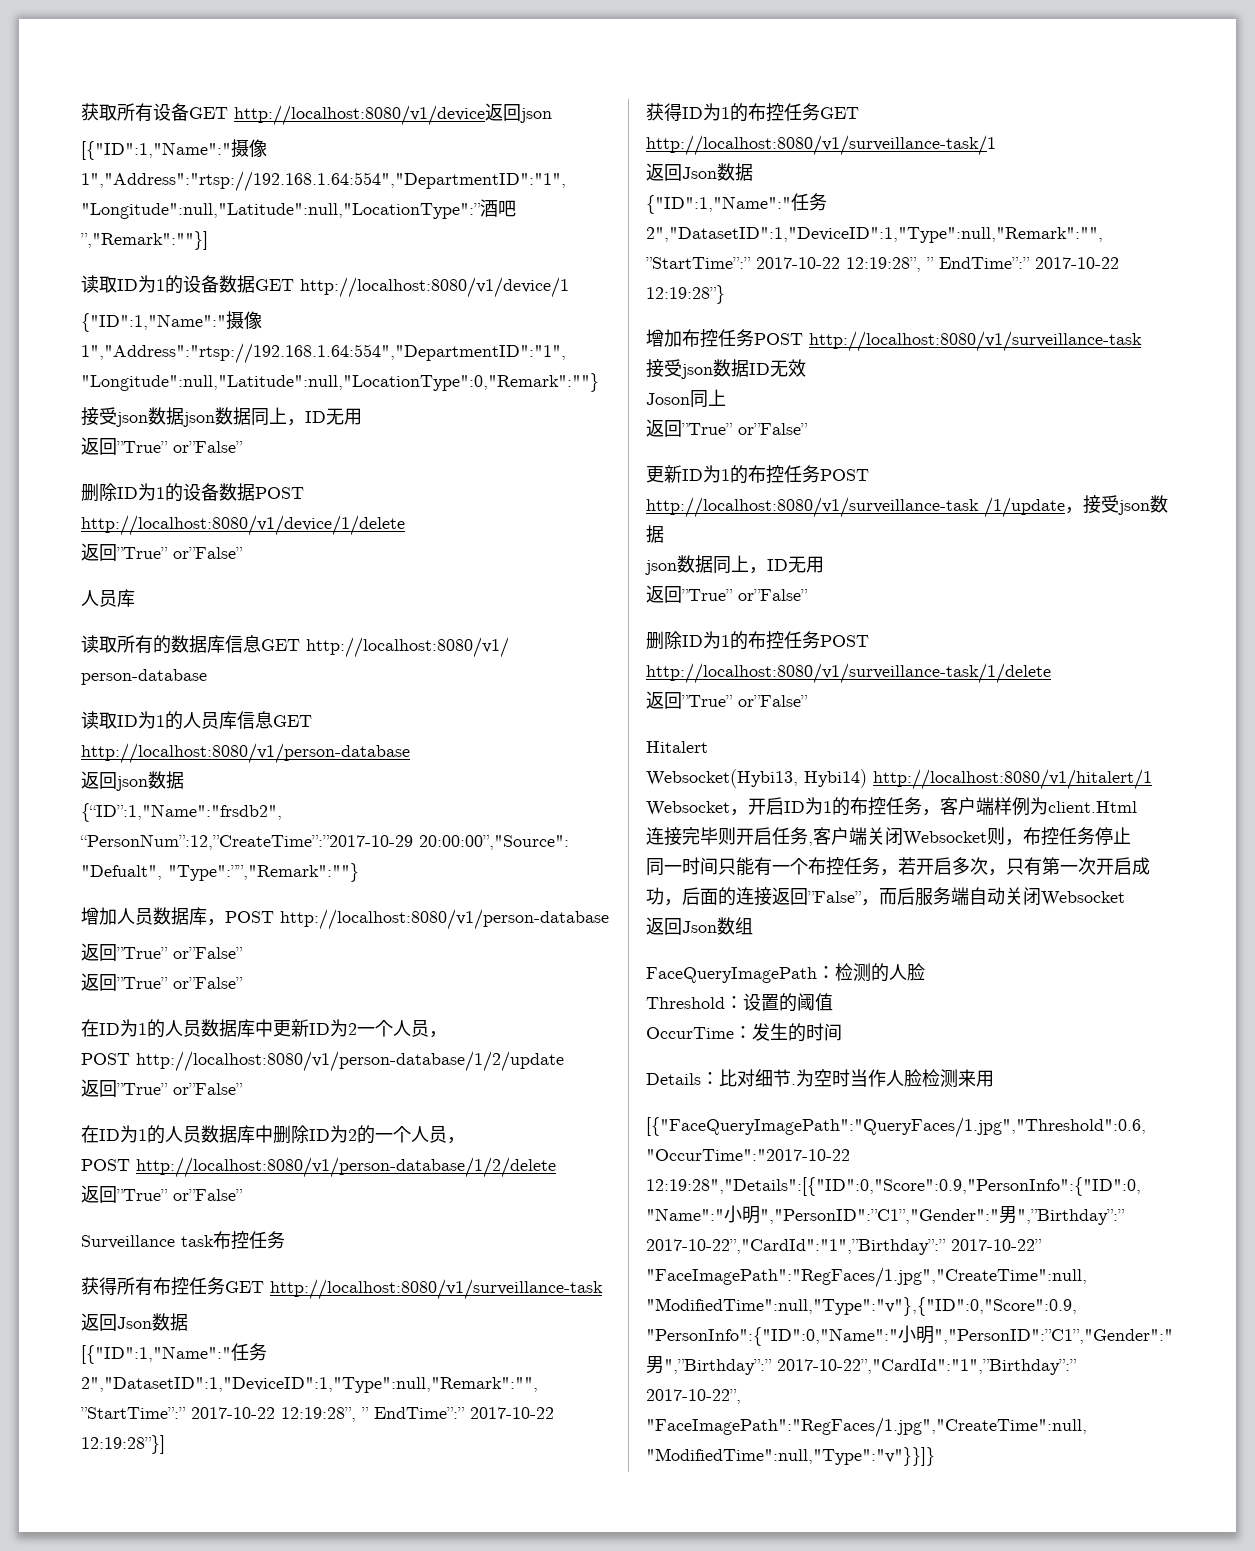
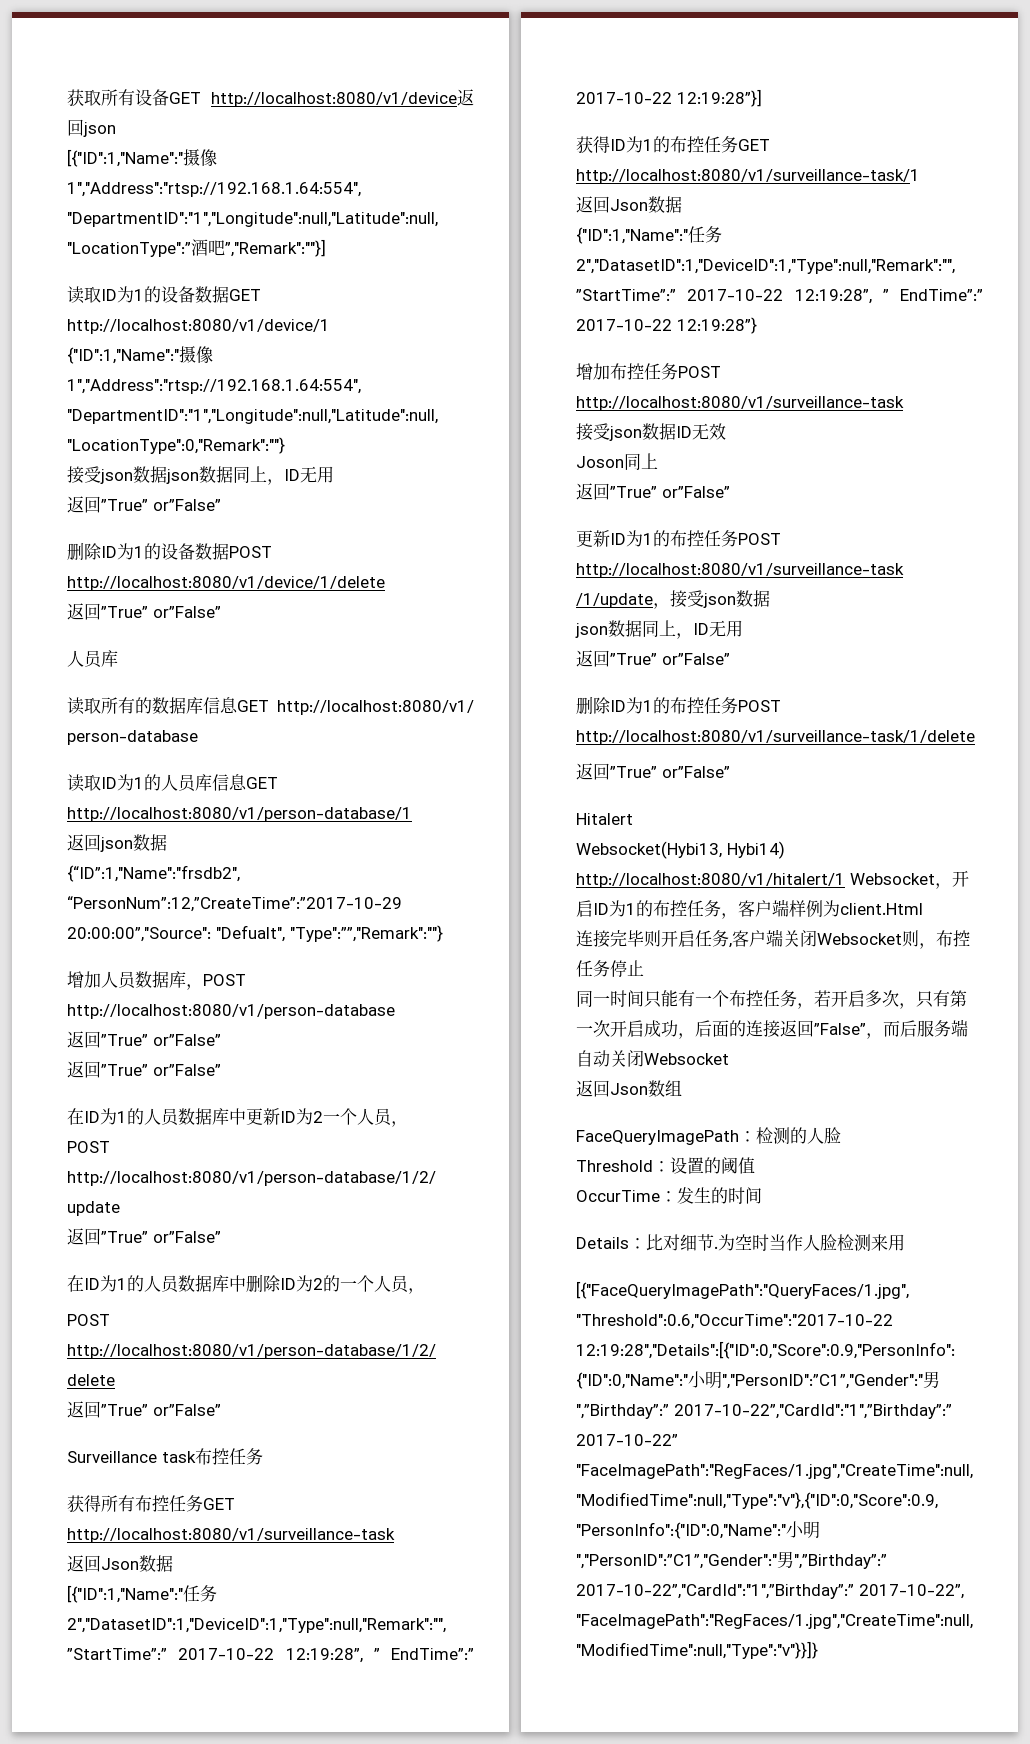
- 读取ID为1的人员库信息GET http://localhost:8080/v1/person-database
+ 读取ID为1的人员库信息GET http://localhost:8080/v1/person-database/1

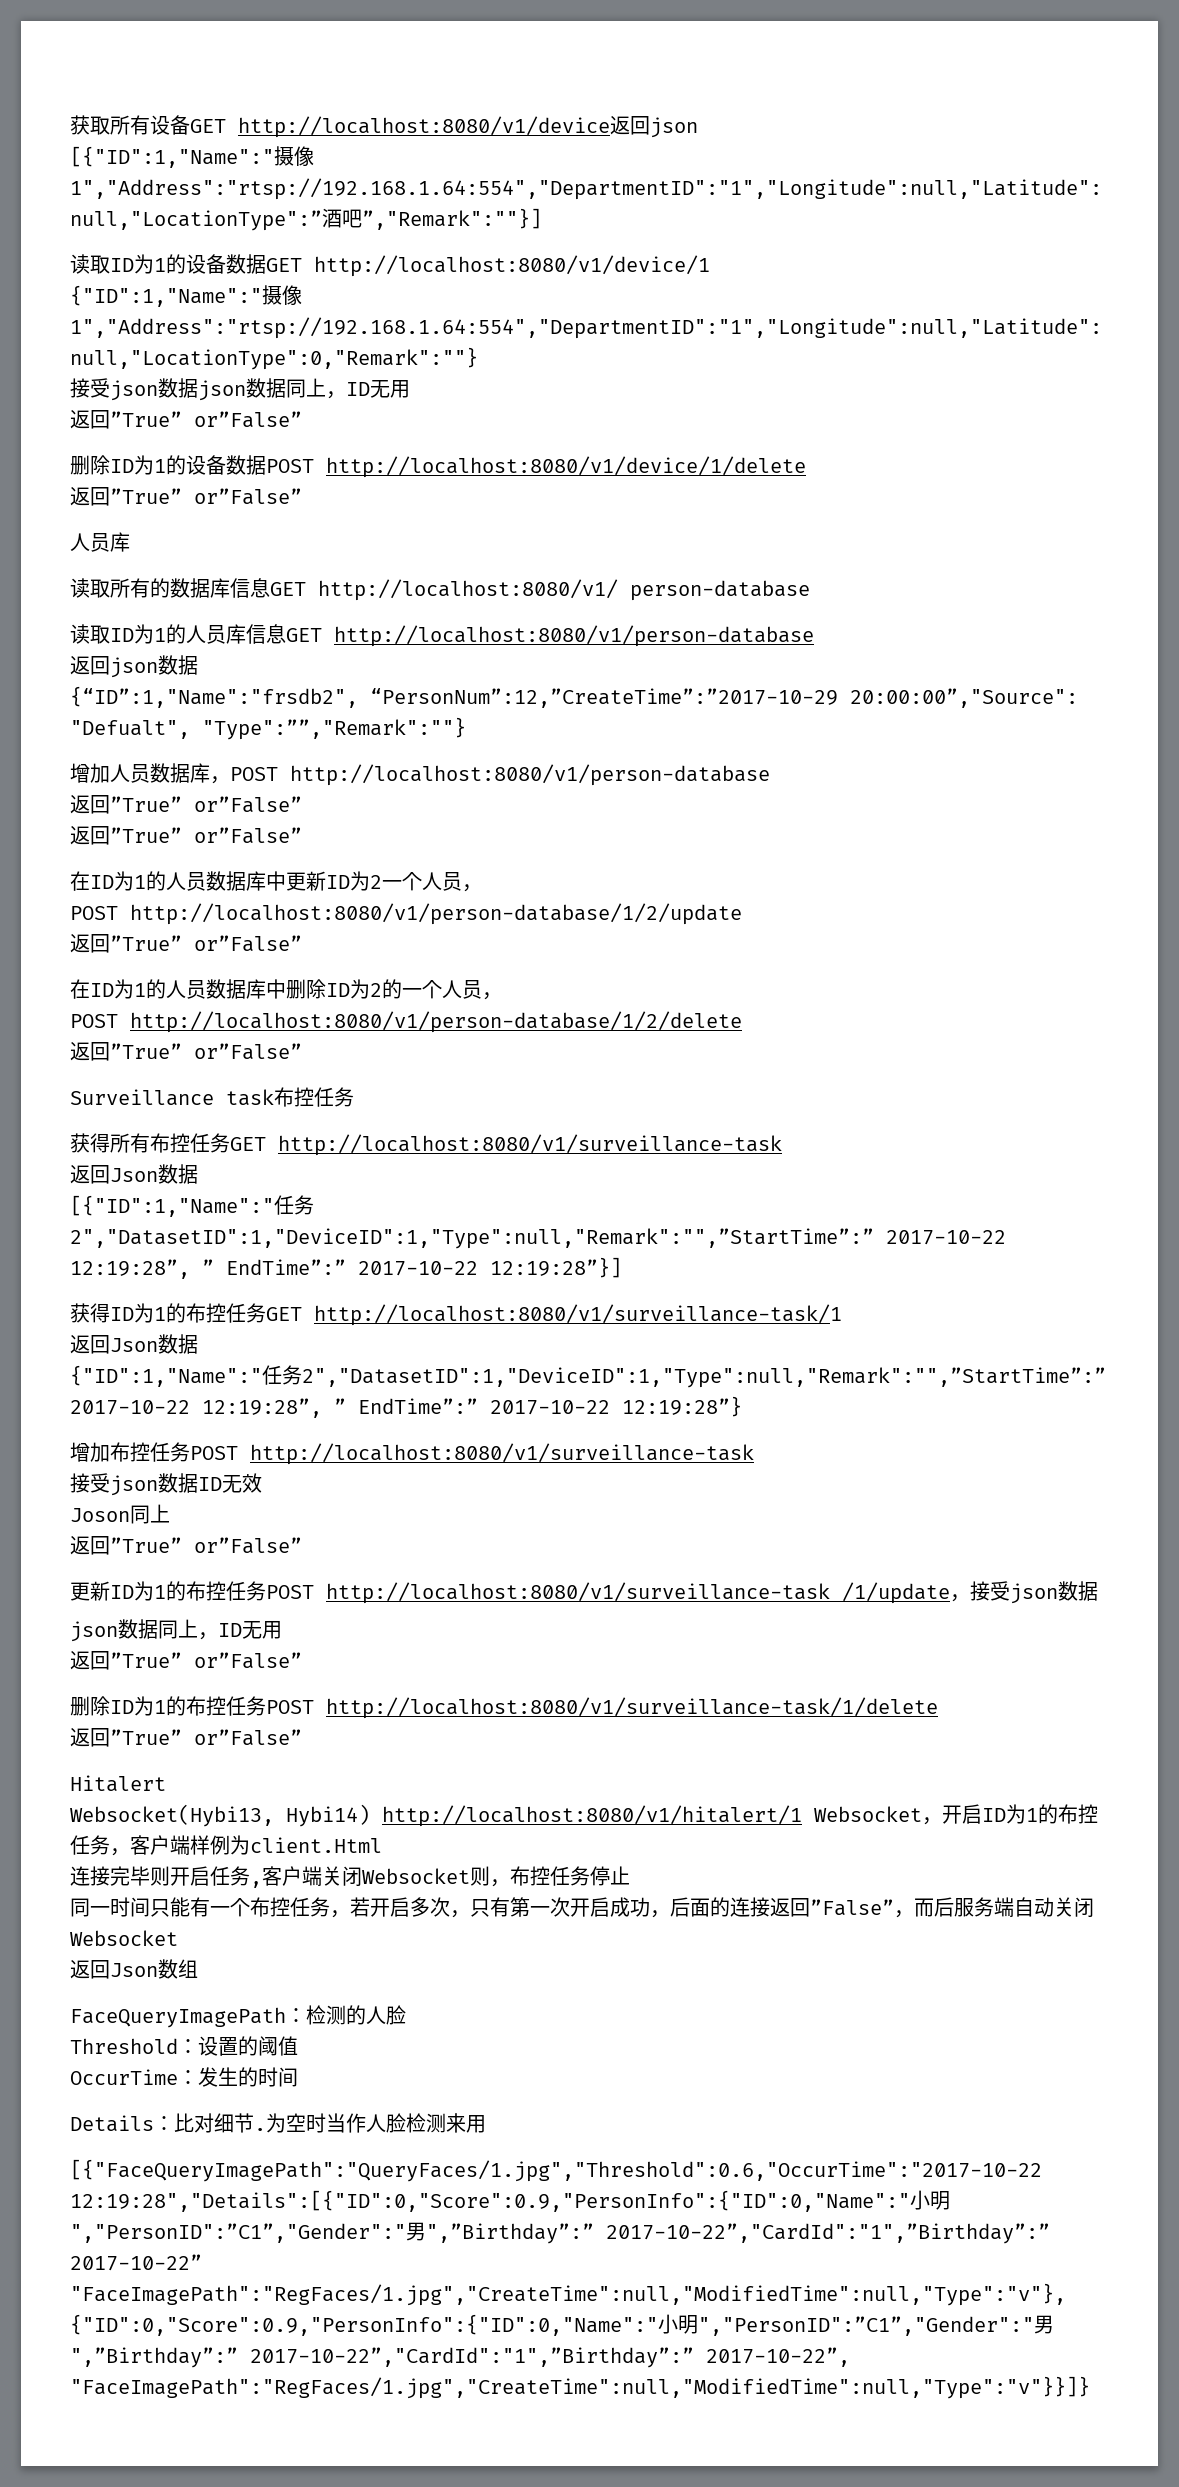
- 读取ID为1的人员库信息GET http://localhost:8080/v1/person-database/1
+ 读取ID为1的人员库信息GET http://localhost:8080/v1/person-database

